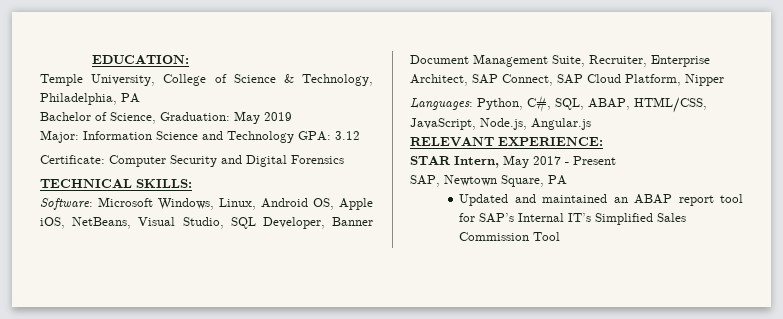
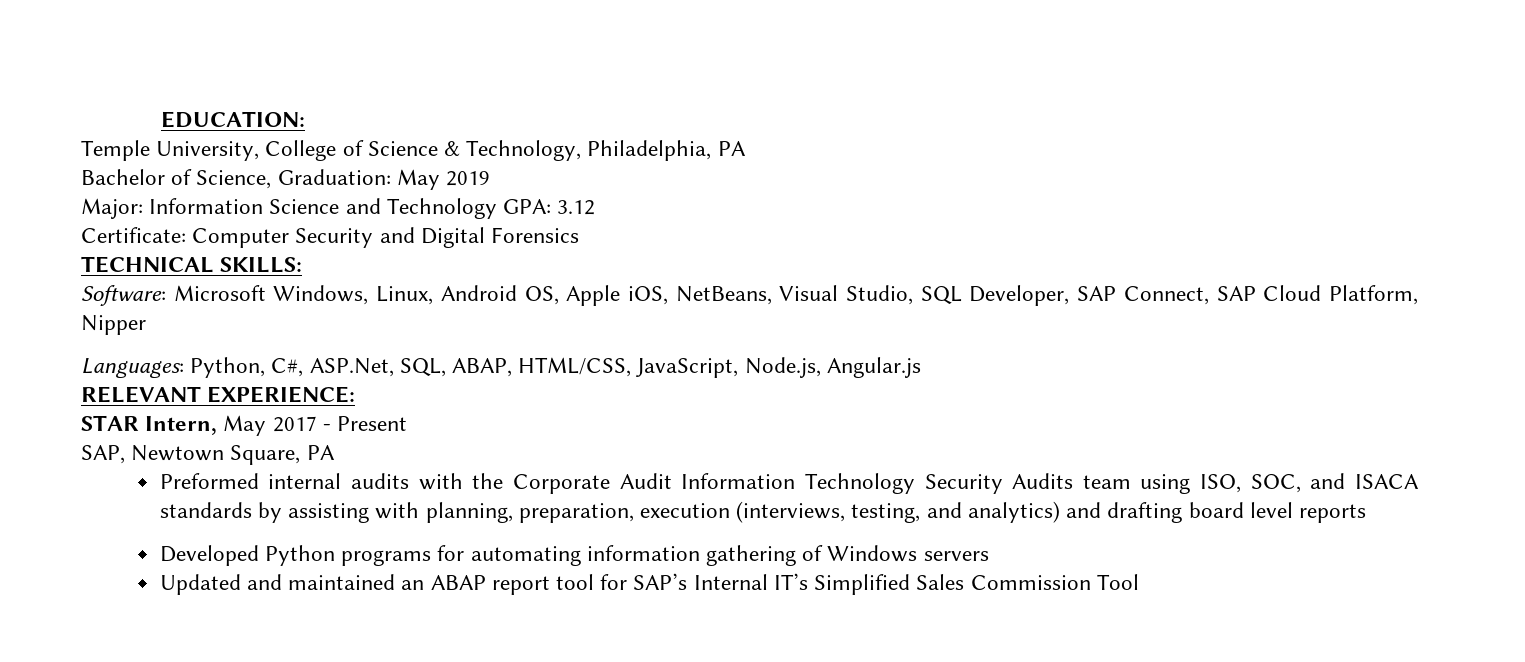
- Software: Microsoft Windows, Linux, Android OS, Apple iOS, NetBeans, Visual Studio, SQL Developer, Banner Document Management Suite, Recruiter, Enterprise Architect, SAP Connect, SAP Cloud Platform, Nipper
+ Software: Microsoft Windows, Linux, Android OS, Apple iOS, NetBeans, Visual Studio, SQL Developer, SAP Connect, SAP Cloud Platform, Nipper
- Languages: Python, C#, SQL, ABAP, HTML/CSS, JavaScript, Node.js, Angular.js
+ Languages: Python, C#, ASP.Net, SQL, ABAP, HTML/CSS, JavaScript, Node.js, Angular.js
+ Preformed internal audits with the Corporate Audit Information Technology Security Audits team using ISO, SOC, and ISACA standards by assisting with planning, preparation, execution (interviews, testing, and analytics) and drafting board level reports
+ Developed Python programs for automating information gathering of Windows servers

